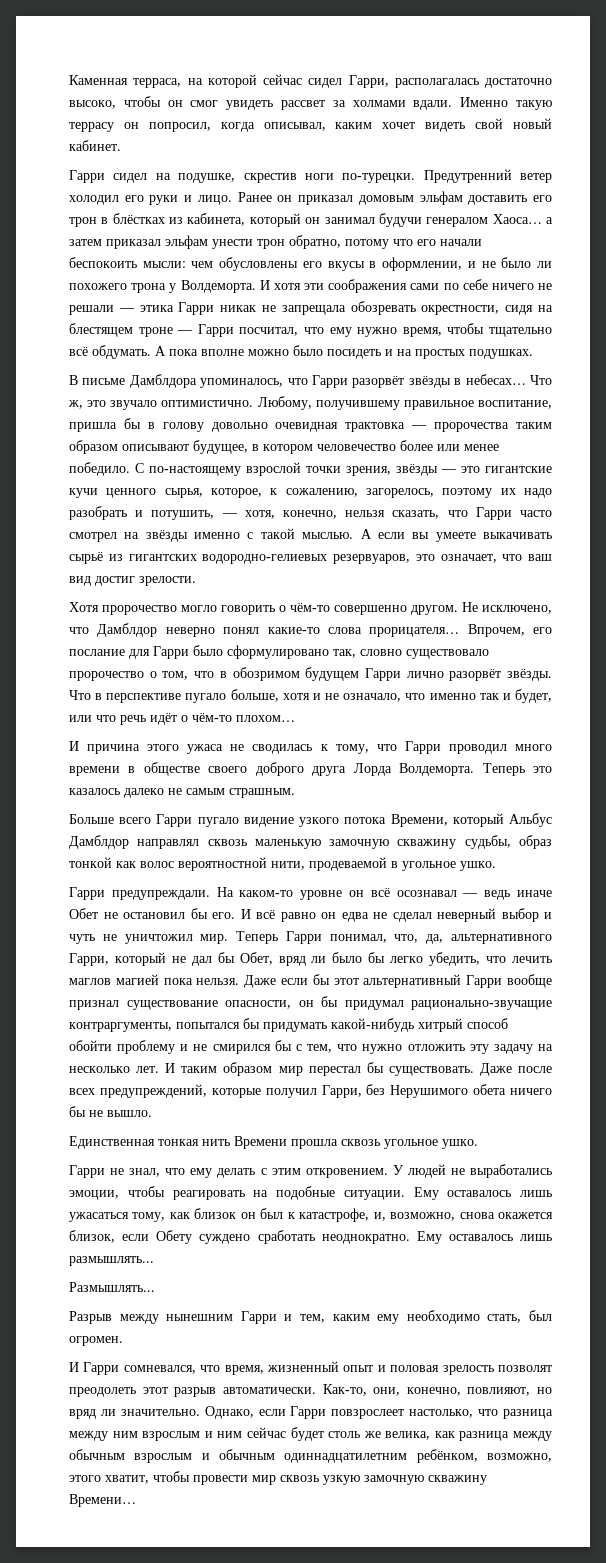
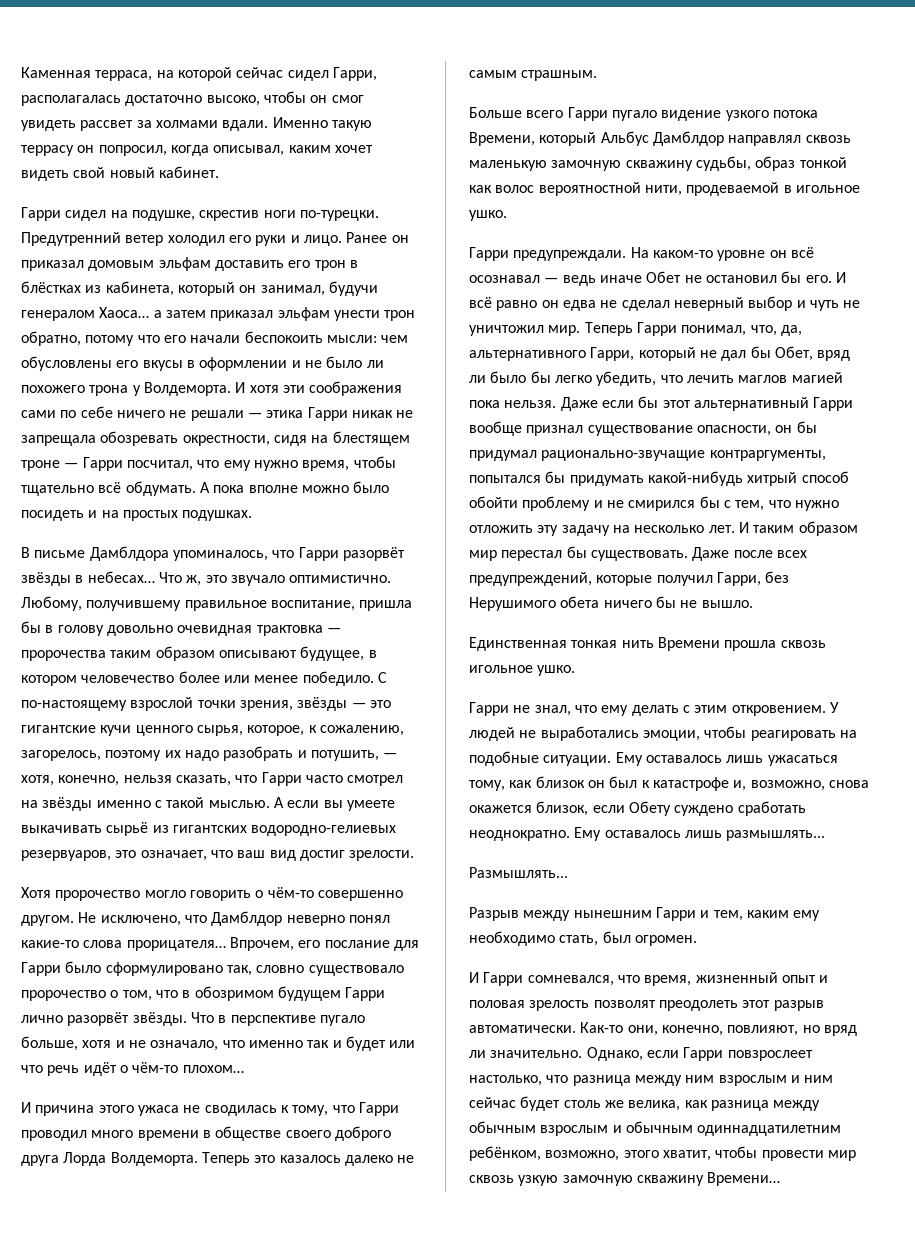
- Ранее он приказал домовым эльфам доставить его трон в блёстках из кабинета, который он занимал будучи генералом Хаоса… а затем приказал эльфам унести трон обратно, потому что его начали беспокоить мысли: чем обусловлены его вкусы в оформлении, и не было ли похожего трона у Волдеморта.
+ Ранее он приказал домовым эльфам доставить его трон в блёстках из кабинета, который он занимал, будучи генералом Хаоса… а затем приказал эльфам унести трон обратно, потому что его начали беспокоить мысли: чем обусловлены его вкусы в оформлении и не было ли похожего трона у Волдеморта.
- Что в перспективе пугало больше, хотя и не означало, что именно так и будет, или что речь идёт о чём-то плохом…
+ Что в перспективе пугало больше, хотя и не означало, что именно так и будет или что речь идёт о чём-то плохом…
- Больше всего Гарри пугало видение узкого потока Времени, который Альбус Дамблдор направлял сквозь маленькую замочную скважину судьбы, образ тонкой как волос вероятностной нити, продеваемой в угольное ушко.
+ Больше всего Гарри пугало видение узкого потока Времени, который Альбус Дамблдор направлял сквозь маленькую замочную скважину судьбы, образ тонкой как волос вероятностной нити, продеваемой в игольное ушко.
- Единственная тонкая нить Времени прошла сквозь угольное ушко.
+ Единственная тонкая нить Времени прошла сквозь игольное ушко.
- Ему оставалось лишь ужасаться тому, как близок он был к катастрофе, и, возможно, снова окажется близок, если Обету суждено сработать неоднократно.
+ Ему оставалось лишь ужасаться тому, как близок он был к катастрофе и, возможно, снова окажется близок, если Обету суждено сработать неоднократно.
- Как-то, они, конечно, повлияют, но вряд ли значительно.
+ Как-то они, конечно, повлияют, но вряд ли значительно.

